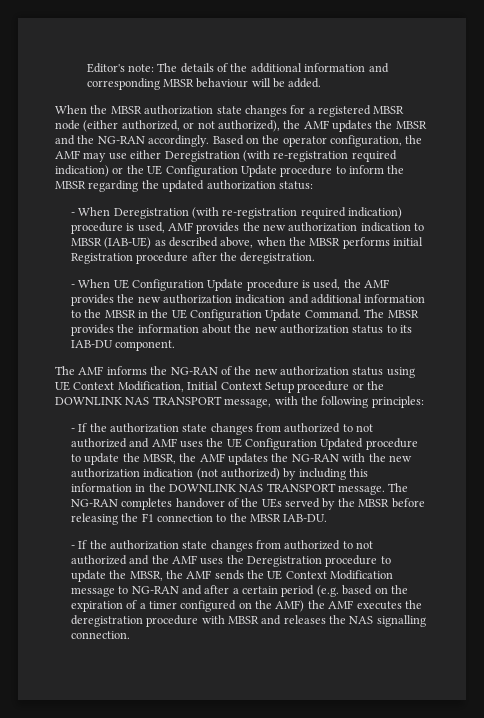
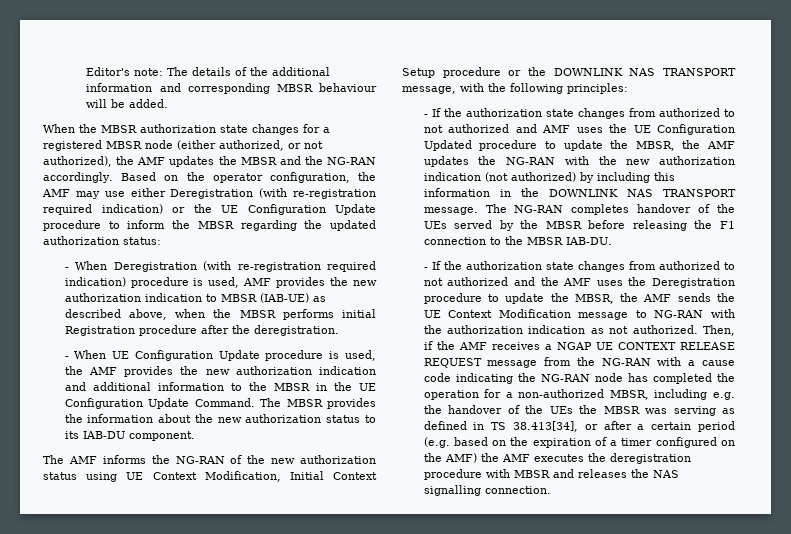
- - If the authorization state changes from authorized to not authorized and the AMF uses the Deregistration procedure to update the MBSR, the AMF sends the UE Context Modification message to NG-RAN and after a certain period (e.g. based on the expiration of a timer configured on the AMF) the AMF executes the deregistration procedure with MBSR and releases the NAS signalling connection.
+ - If the authorization state changes from authorized to not authorized and the AMF uses the Deregistration procedure to update the MBSR, the AMF sends the UE Context Modification message to NG-RAN with the authorization indication as not authorized. Then, if the AMF receives a NGAP UE CONTEXT RELEASE REQUEST message from the NG-RAN with a cause code indicating the NG-RAN node has completed the operation for a non-authorized MBSR, including e.g. the handover of the UEs the MBSR was serving as defined in TS 38.413[34], or after a certain period (e.g. based on the expiration of a timer configured on the AMF) the AMF executes the deregistration procedure with MBSR and releases the NAS signalling connection.

